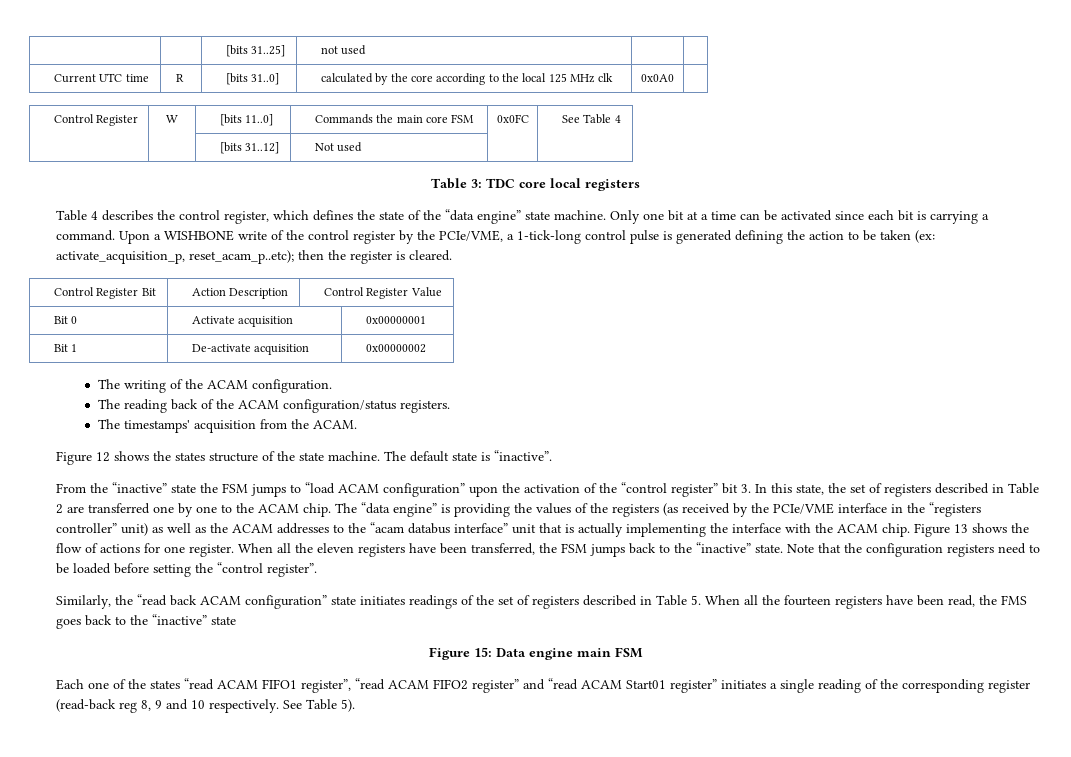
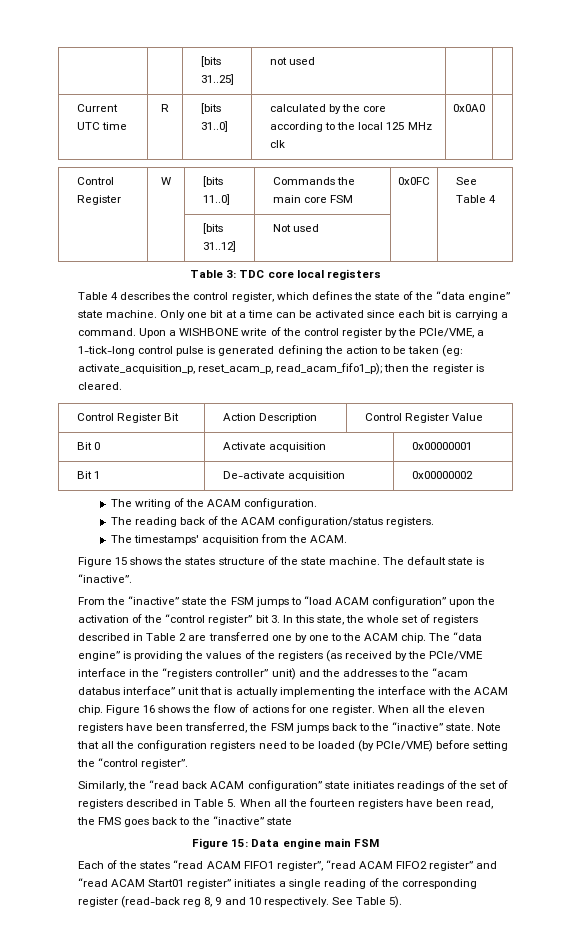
- Upon a WISHBONE write of the control register by the PCIe/VME, a 1-tick-long control pulse is generated defining the action to be taken (ex: activate_acquisition_p, reset_acam_p..etc); then the register is cleared.
+ Upon a WISHBONE write of the control register by the PCIe/VME, a 1-tick-long control pulse is generated defining the action to be taken (eg: activate_acquisition_p, reset_acam_p, read_acam_fifo1_p); then the register is cleared.
- Figure 12 shows the states structure of the state machine.
+ Figure 15 shows the states structure of the state machine.
- From the “inactive” state the FSM jumps to “load ACAM configuration” upon the activation of the “control register” bit 3. In this state, the set of registers described in Table 2 are transferred one by one to the ACAM chip.
+ From the “inactive” state the FSM jumps to “load ACAM configuration” upon the activation of the “control register” bit 3. In this state, the whole set of registers described in Table 2 are transferred one by one to the ACAM chip.
- The “data engine” is providing the values of the registers (as received by the PCIe/VME interface in the “registers controller” unit) as well as the ACAM addresses to the “acam databus interface” unit that is actually implementing the interface with the ACAM chip.
+ The “data engine” is providing the values of the registers (as received by the PCIe/VME interface in the “registers controller” unit) and the addresses to the “acam databus interface” unit that is actually implementing the interface with the ACAM chip.
- Figure 13 shows the flow of actions for one register.
+ Figure 16 shows the flow of actions for one register.
- Note that the configuration registers need to be loaded before setting the “control register”.
+ Note that all the configuration registers need to be loaded (by PCIe/VME) before setting the “control register”.
- Each one of the states “read ACAM FIFO1 register”, “read ACAM FIFO2 register” and “read ACAM Start01 register” initiates a single reading of the corresponding register (read-back reg 8, 9 and 10 respectively.
+ Each of the states “read ACAM FIFO1 register”, “read ACAM FIFO2 register” and “read ACAM Start01 register” initiates a single reading of the corresponding register (read-back reg 8, 9 and 10 respectively.

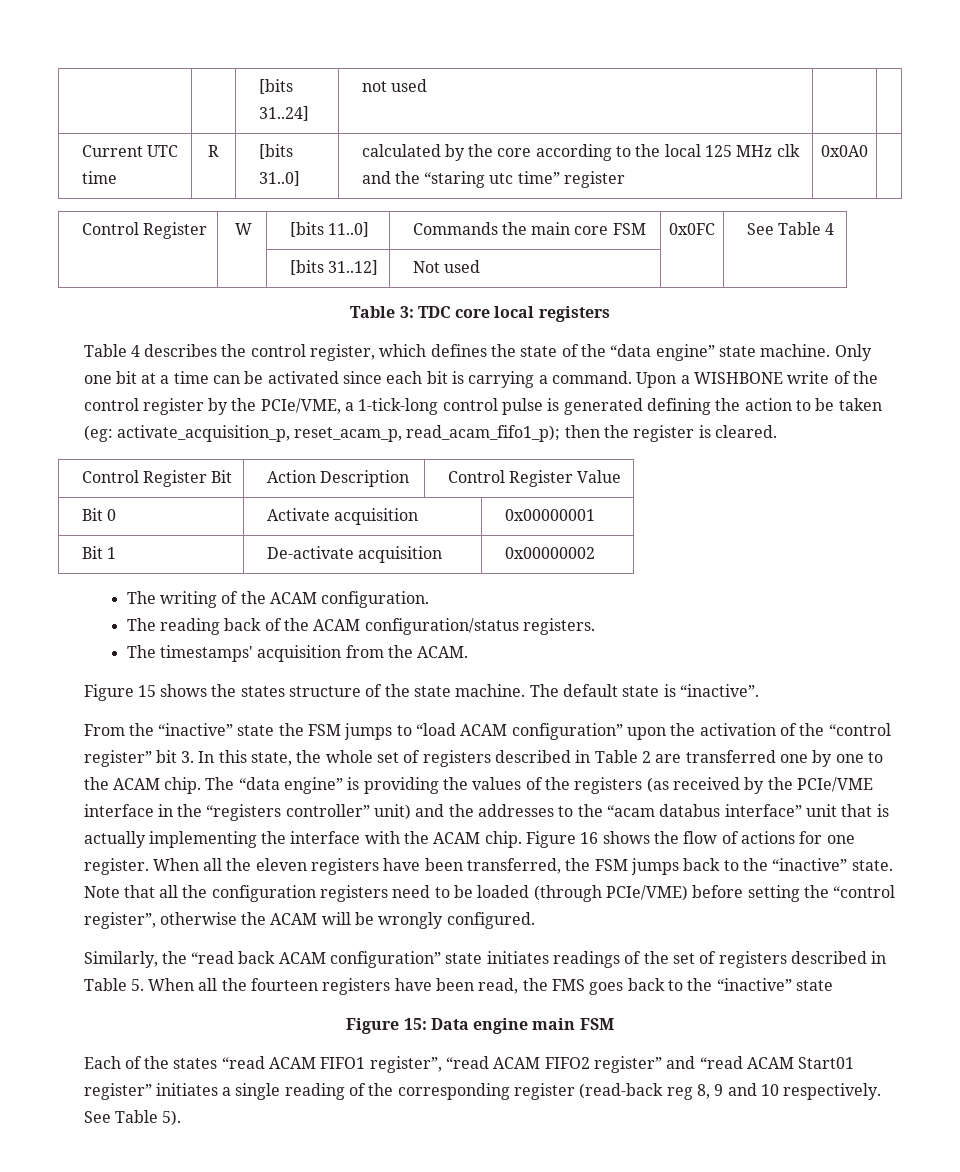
- | | [bits 31..25] | not used | |
+ | | [bits 31..24] | not used | |
- Current UTC time | R | [bits 31..0] | calculated by the core according to the local 125 MHz clk | 0x0A0 |
+ Current UTC time | R | [bits 31..0] | calculated by the core according to the local 125 MHz clk and the “staring utc time” register | 0x0A0 |
- Note that all the configuration registers need to be loaded (by PCIe/VME) before setting the “control register”.
+ Note that all the configuration registers need to be loaded (through PCIe/VME) before setting the “control register”, otherwise the ACAM will be wrongly configured.

